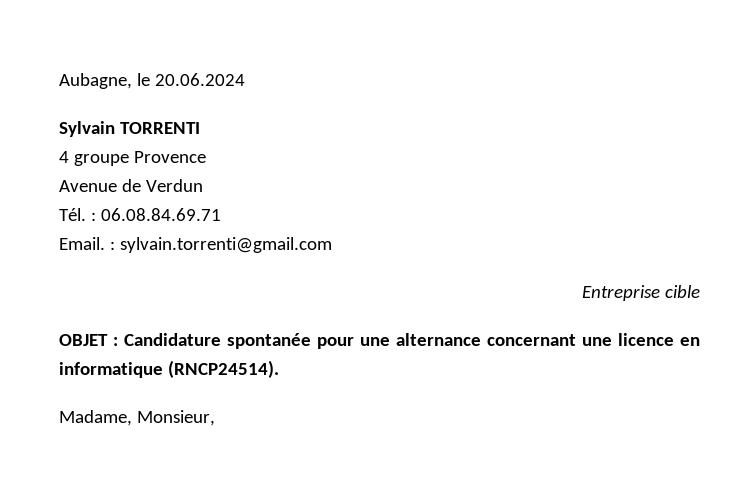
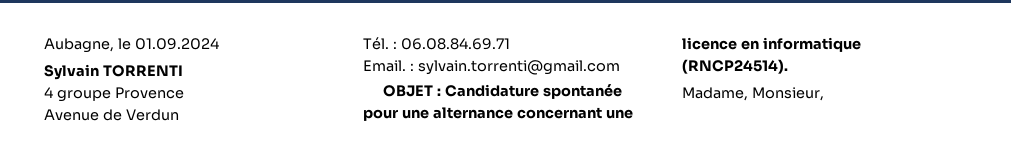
- Aubagne, le 20.06.2024
+ Aubagne, le 01.09.2024
- Entreprise cible

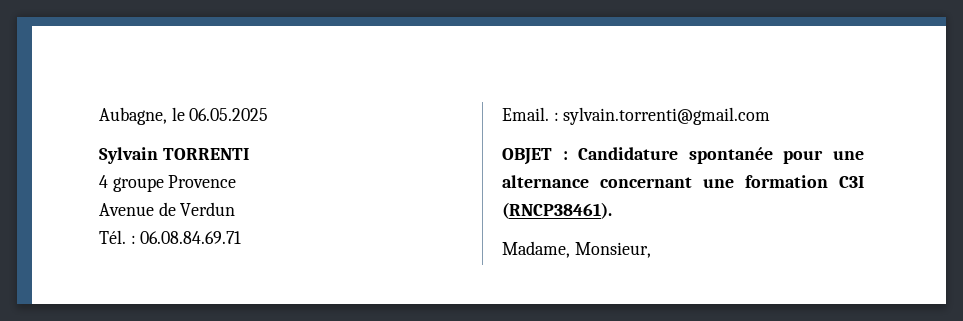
- Aubagne, le 01.09.2024
+ Aubagne, le 06.05.2025
- OBJET : Candidature spontanée pour une alternance concernant une licence en informatique (RNCP24514).
+ OBJET : Candidature spontanée pour une alternance concernant une formation C3I (RNCP38461).

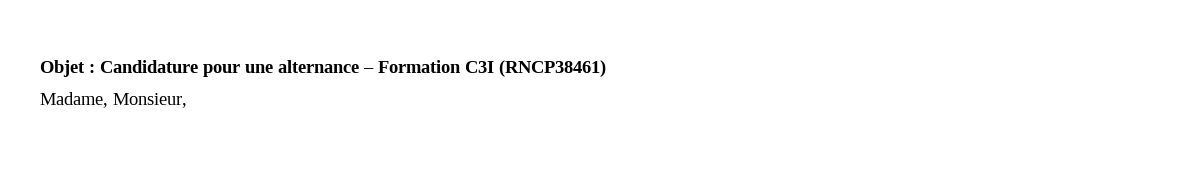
- Aubagne, le 06.05.2025
- Sylvain TORRENTI
- 4 groupe Provence
- Avenue de Verdun
- Tél. : 06.08.84.69.71
- Email. : sylvain.torrenti@gmail.com
- OBJET : Candidature spontanée pour une alternance concernant une formation C3I (RNCP38461).
+ Objet : Candidature pour une alternance – Formation C3I (RNCP38461)

